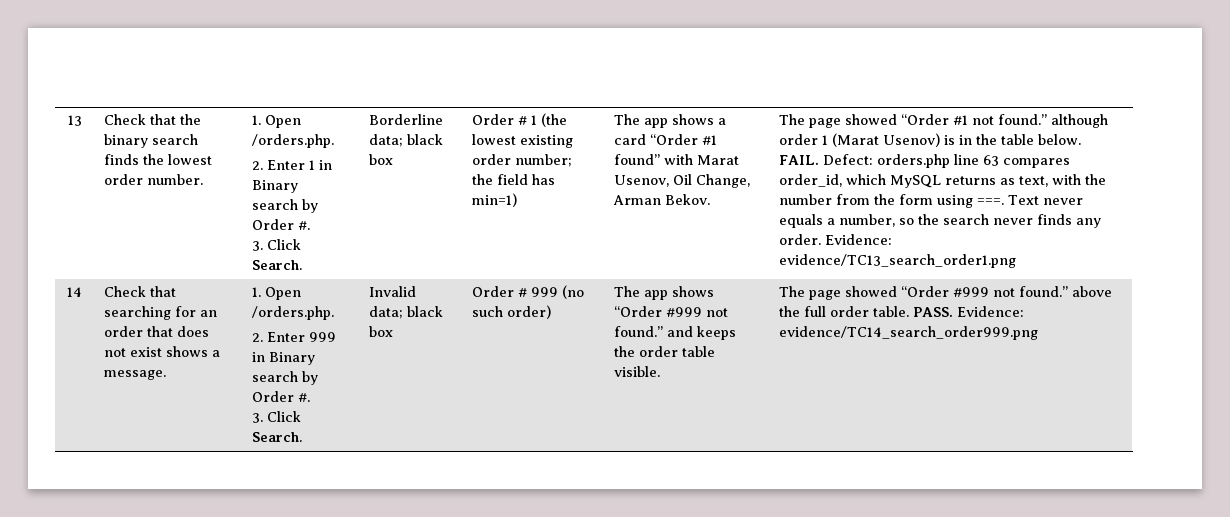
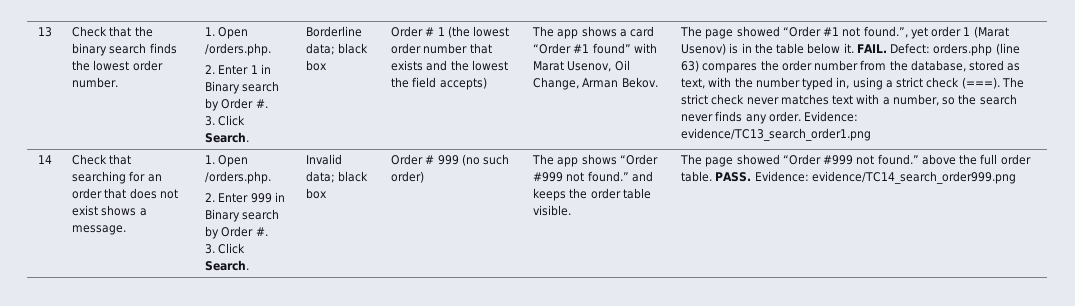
- Order # 1 (the lowest existing order number; the field has min=1)
+ Order # 1 (the lowest order number that exists and the lowest the field accepts)
- The page showed “Order #1 not found.” although order 1 (Marat Usenov) is in the table below.
+ The page showed “Order #1 not found.”, yet order 1 (Marat Usenov) is in the table below it.
- Defect: orders.php line 63 compares order_id, which MySQL returns as text, with the number from the form using ===. Text never equals a number, so the search never finds any order.
+ Defect: orders.php (line 63) compares the order number from the database, stored as text, with the number typed in, using a strict check (===). The strict check never matches text with a number, so the search never finds any order.

